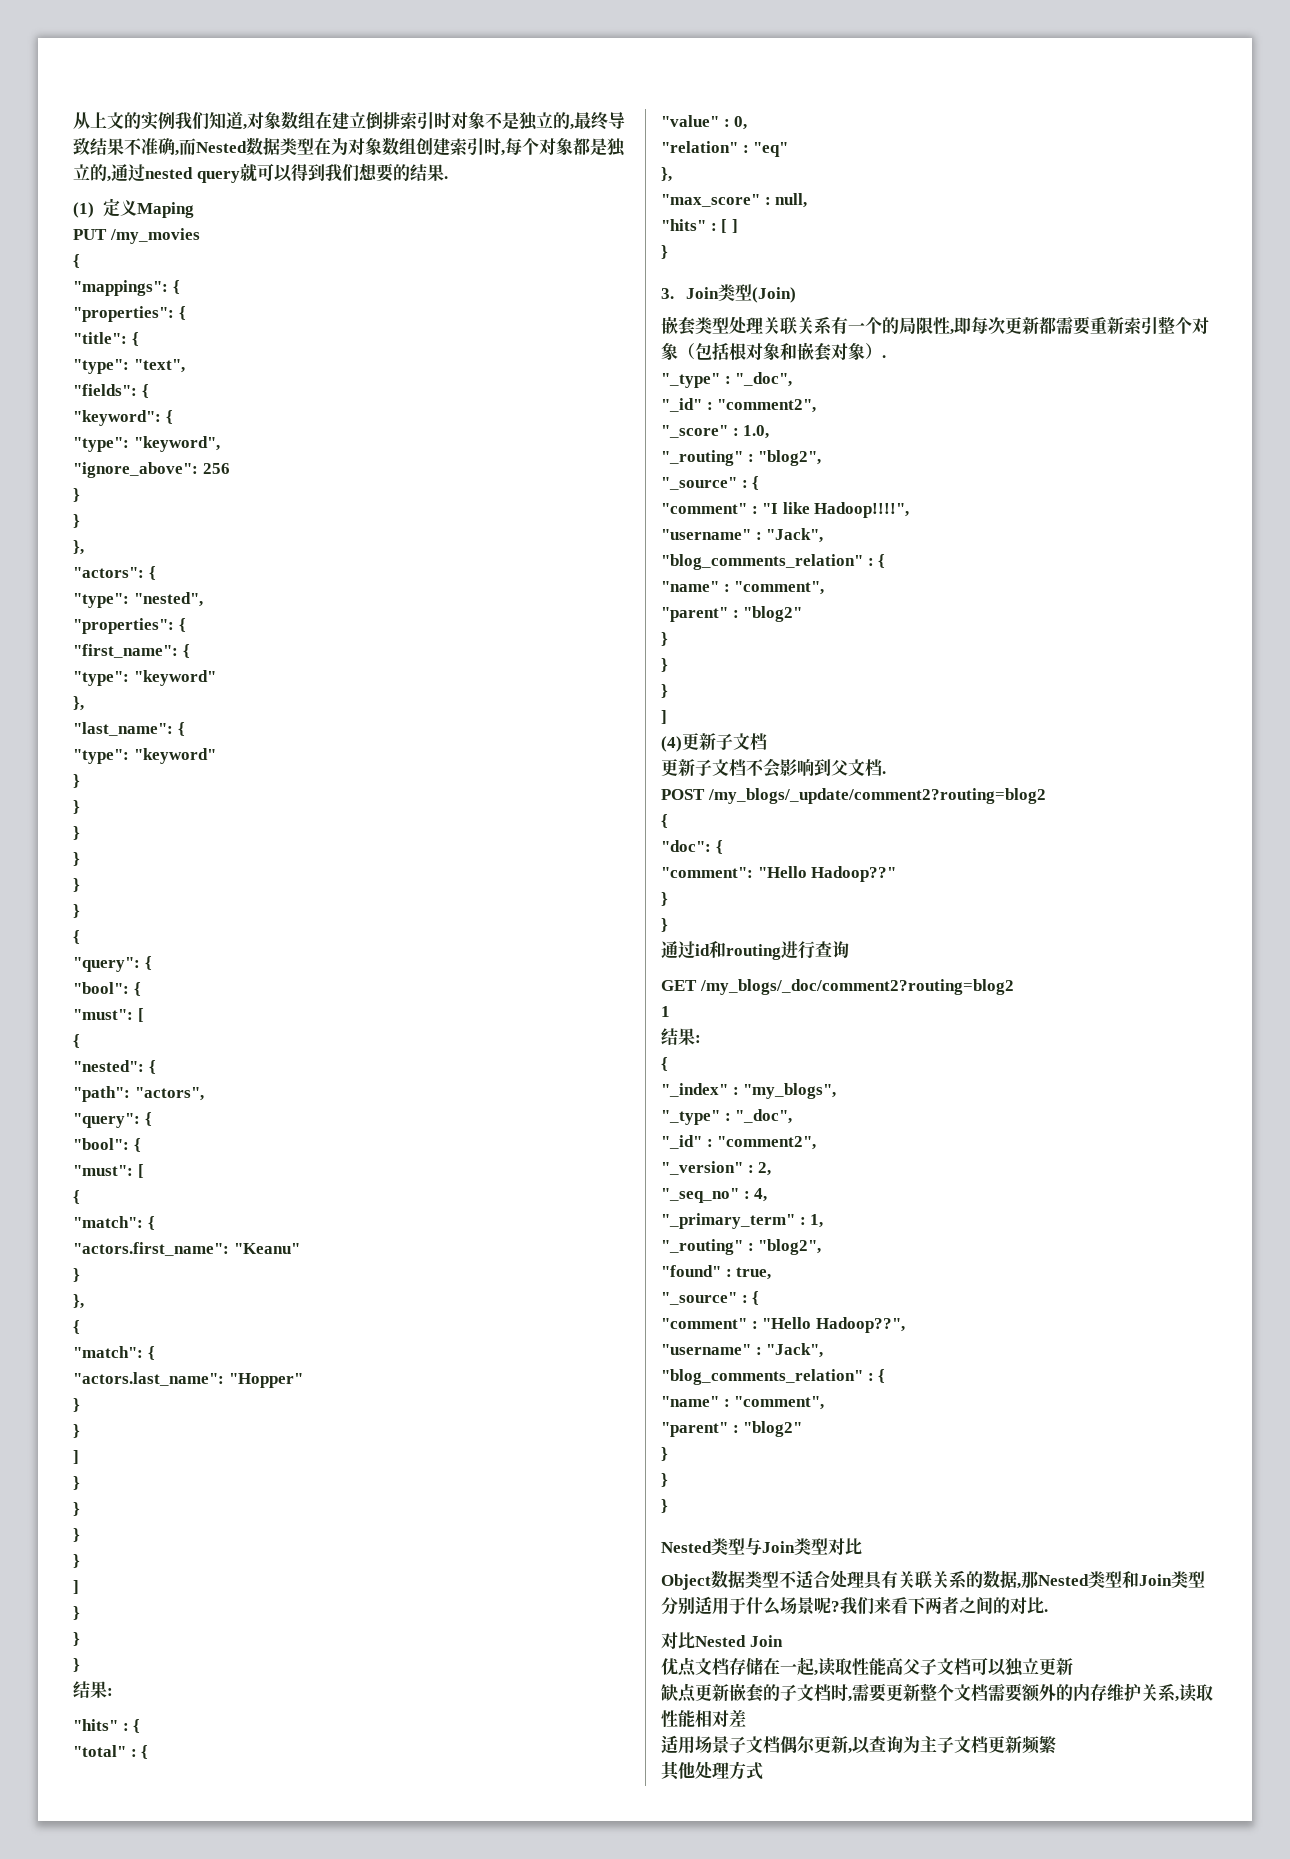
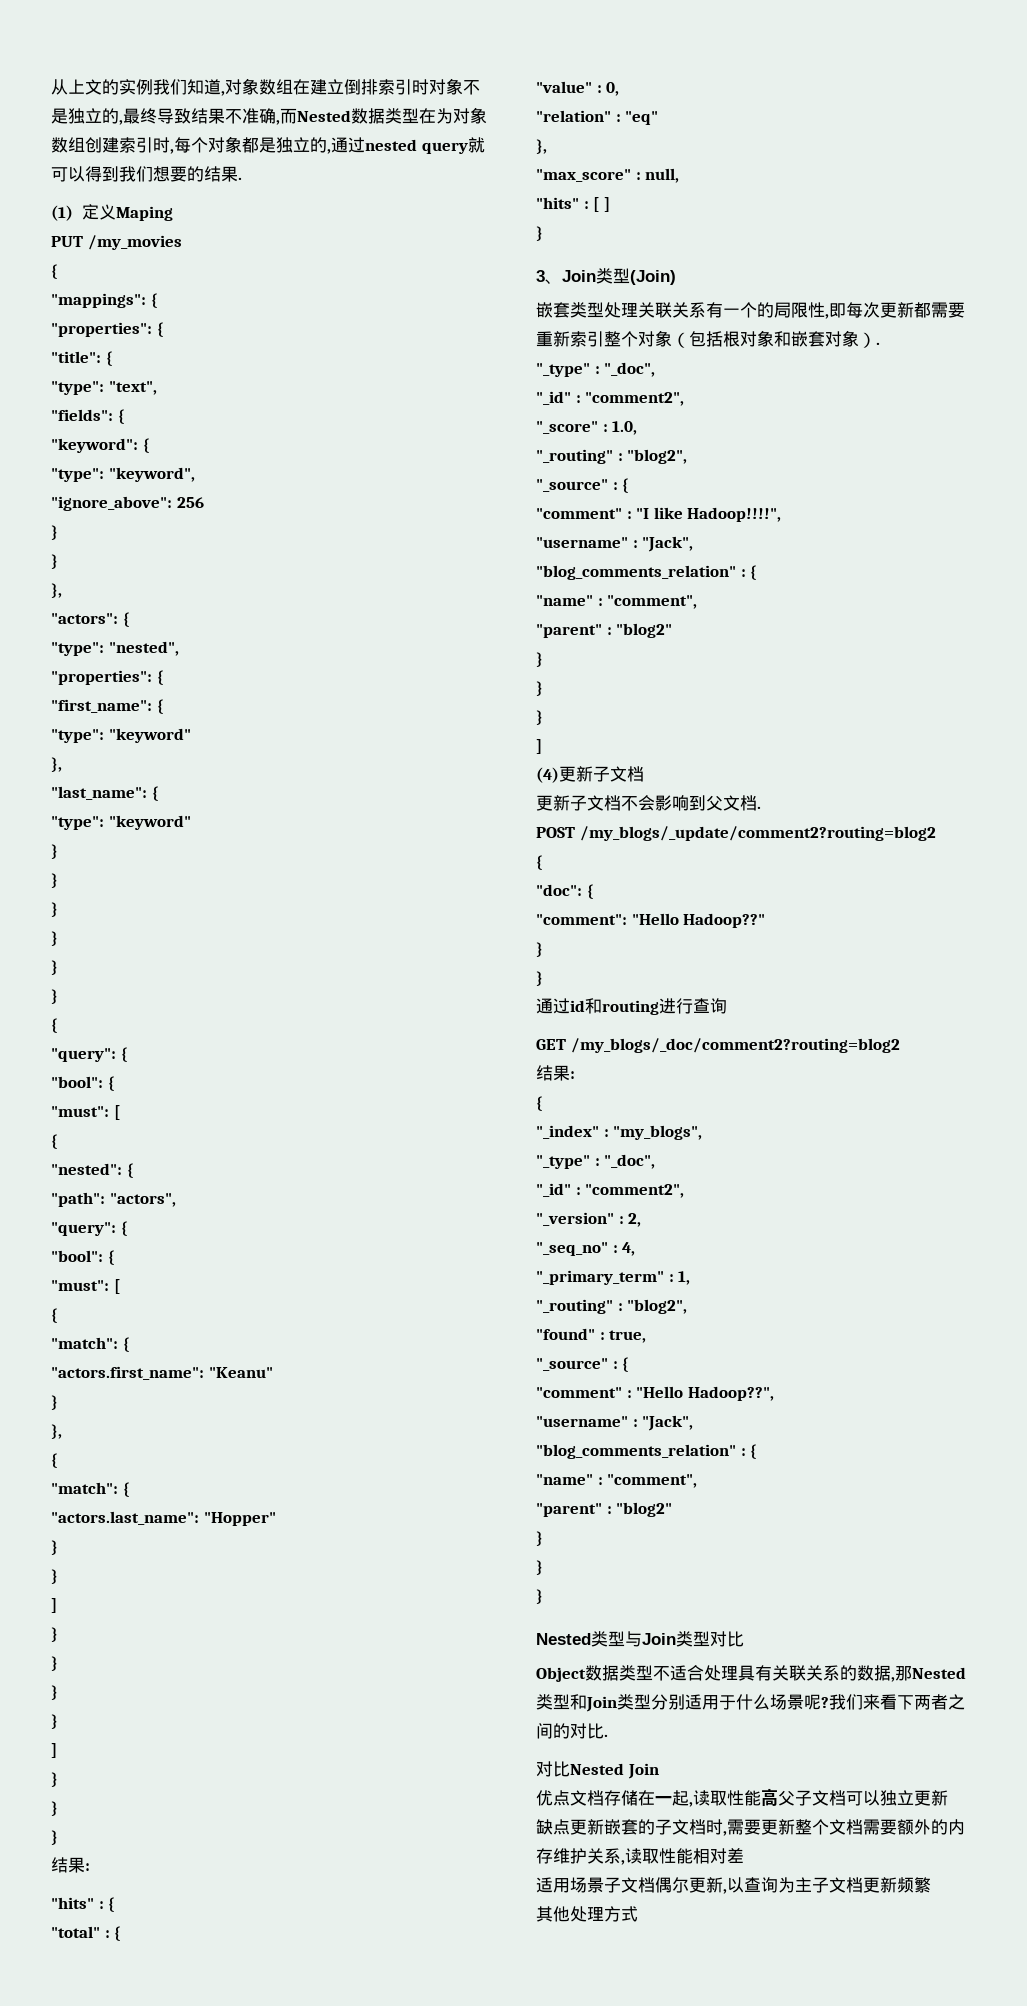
- 3. Join类型(Join)
+ 3、Join类型(Join)
- 1

